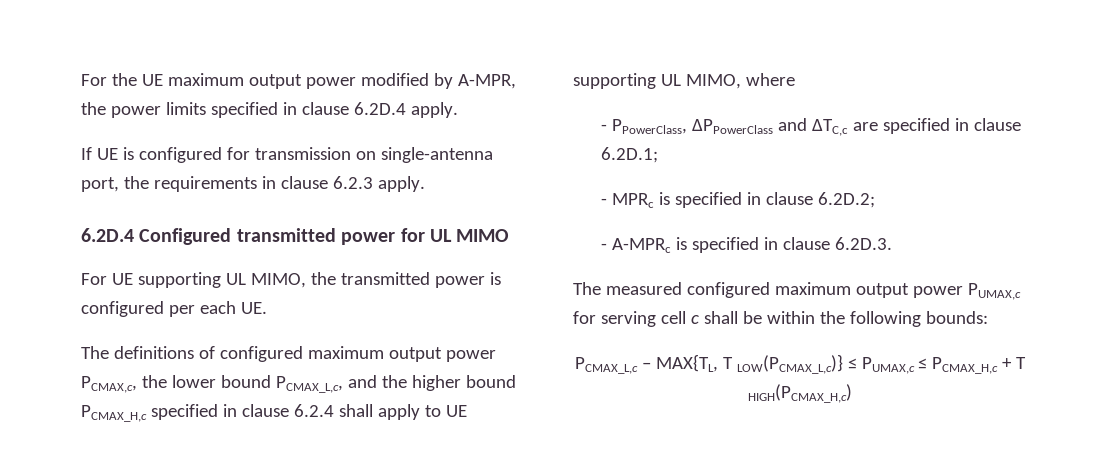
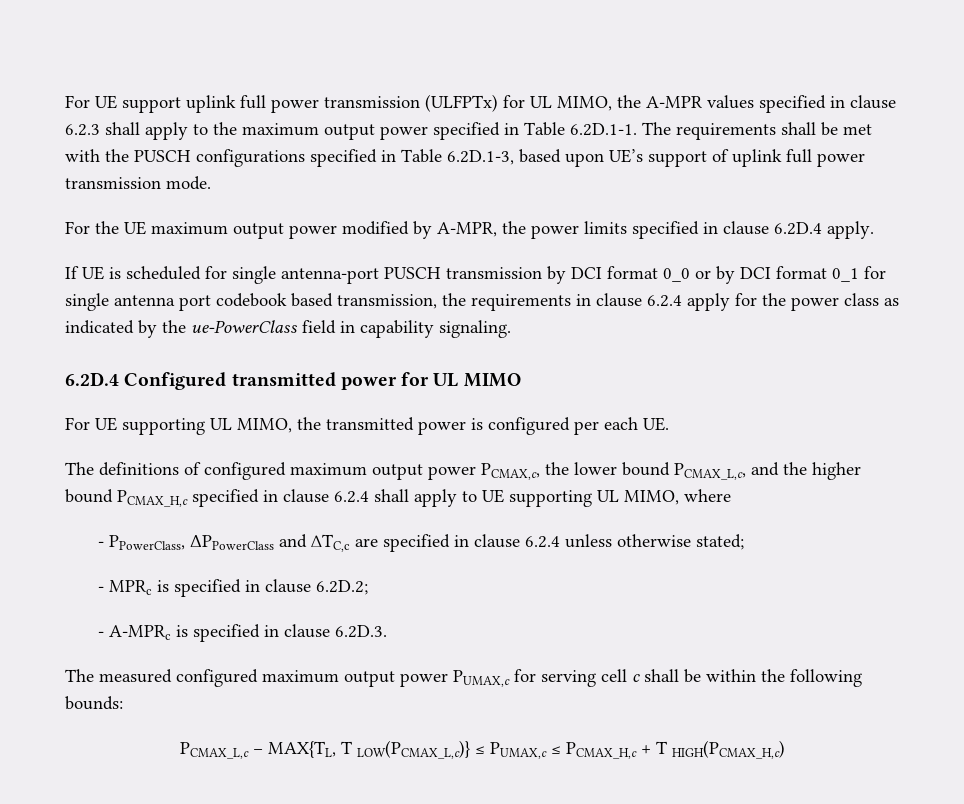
+ For UE support uplink full power transmission (ULFPTx) for UL MIMO, the A-MPR values specified in clause 6.2.3 shall apply to the maximum output power specified in Table 6.2D.1-1. The requirements shall be met with the PUSCH configurations specified in Table 6.2D.1-3, based upon UE’s support of uplink full power transmission mode.
- If UE is configured for transmission on single-antenna port, the requirements in clause 6.2.3 apply.
+ If UE is scheduled for single antenna-port PUSCH transmission by DCI format 0_0 or by DCI format 0_1 for single antenna port codebook based transmission, the requirements in clause 6.2.4 apply for the power class as indicated by the ue-PowerClass field in capability signaling.
- - PPowerClass, ΔPPowerClass and ∆TC,c are specified in clause 6.2D.1;
+ - PPowerClass, ΔPPowerClass and ∆TC,c are specified in clause 6.2.4 unless otherwise stated;

